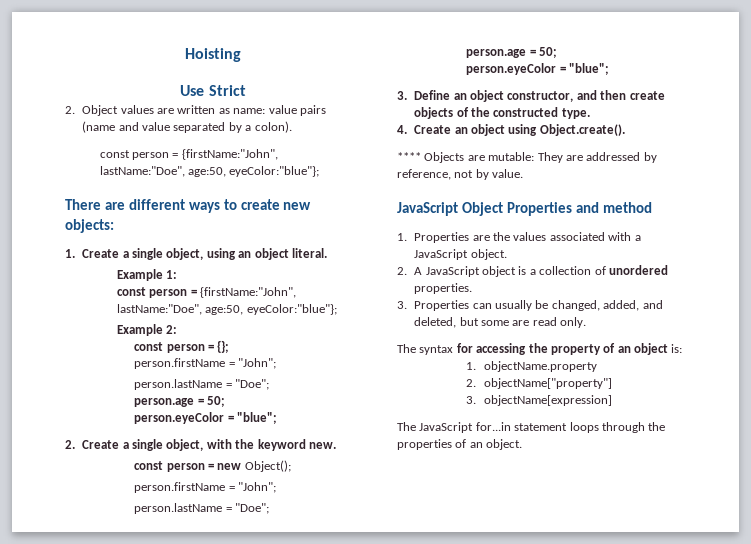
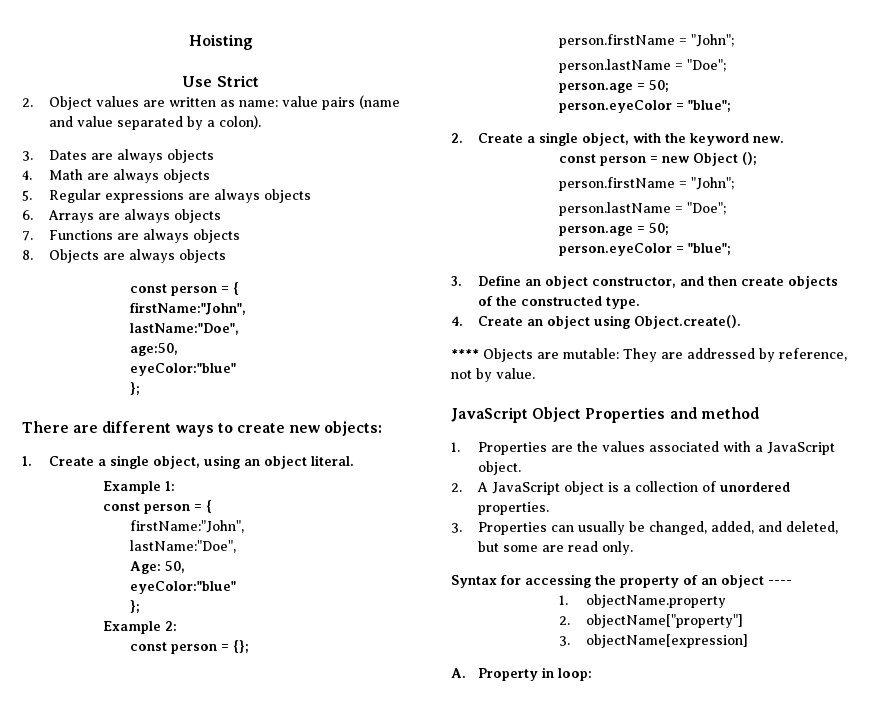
  2. Object values are written as name: value pairs (name and value separated by a colon).
- const person = {firstName:"John", lastName:"Doe", age:50, eyeColor:"blue"};
+ 3. Dates are always objects
+ 4. Math are always objects
+ 5. Regular expressions are always objects
+ 6. Arrays are always objects
+ 7. Functions are always objects
+ 8. Objects are always objects
+ const person = {
+ firstName:"John",
+ lastName:"Doe",
+ age:50,
+ eyeColor:"blue"
+ };
  Example 1:
- const person = {firstName:"John", lastName:"Doe", age:50, eyeColor:"blue"};
+ const person = {
+ firstName:"John",
+ lastName:"Doe",
+ Age: 50,
+ eyeColor:"blue"
+ };
- const person = new Object();
+ const person = new Object ();
- The syntax for accessing the property of an object is:
+ Syntax for accessing the property of an object ----
- The JavaScript for...in statement loops through the properties of an object.
+ A. Property in loop:

